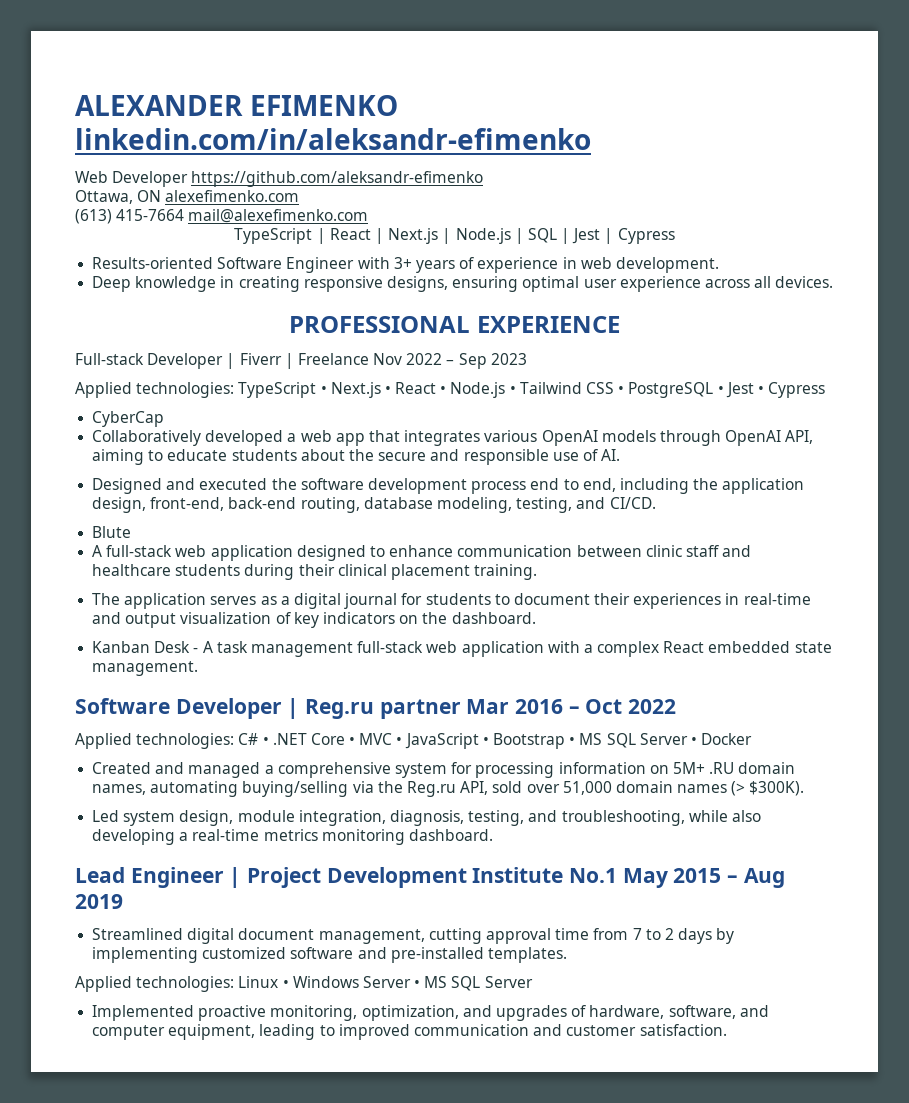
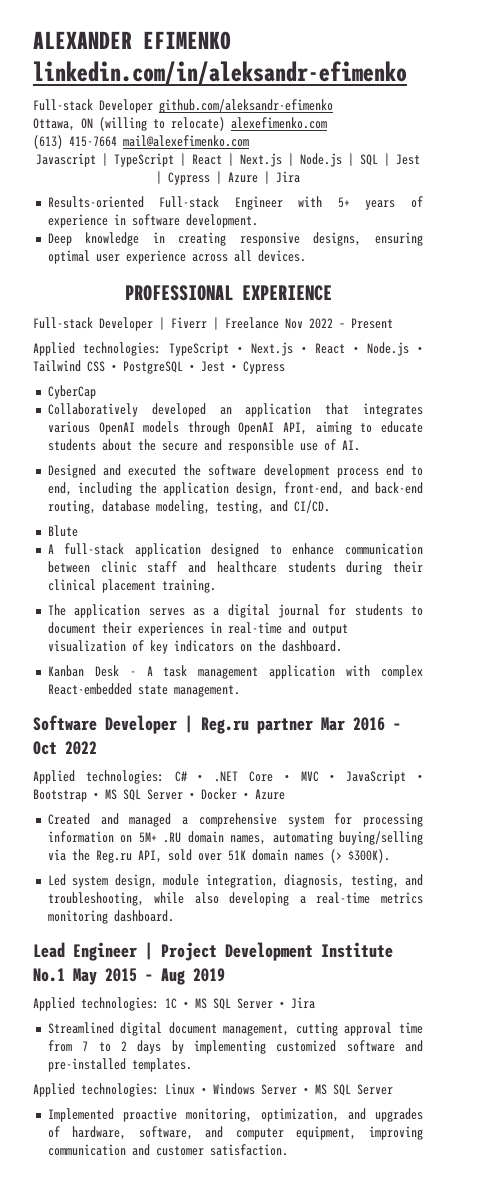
- Web Developer https://github.com/aleksandr-efimenko
+ Full-stack Developer github.com/aleksandr-efimenko
- Ottawa, ON alexefimenko.com
+ Ottawa, ON (willing to relocate) alexefimenko.com
- TypeScript | React | Next.js | Node.js | SQL | Jest | Cypress
+ Javascript | TypeScript | React | Next.js | Node.js | SQL | Jest | Cypress | Azure | Jira
- Results-oriented Software Engineer with 3+ years of experience in web development.
+ Results-oriented Full-stack Engineer with 5+ years of experience in software development.
- Full-stack Developer | Fiverr | Freelance Nov 2022 – Sep 2023
+ Full-stack Developer | Fiverr | Freelance Nov 2022 – Present
- Collaboratively developed a web app that integrates various OpenAI models through OpenAI API, aiming to educate students about the secure and responsible use of AI.
+ Collaboratively developed an application that integrates various OpenAI models through OpenAI API, aiming to educate students about the secure and responsible use of AI.
- Designed and executed the software development process end to end, including the application design, front-end, back-end routing, database modeling, testing, and CI/CD.
+ Designed and executed the software development process end to end, including the application design, front-end, and back-end routing, database modeling, testing, and CI/CD.
- A full-stack web application designed to enhance communication between clinic staff and healthcare students during their clinical placement training.
+ A full-stack application designed to enhance communication between clinic staff and healthcare students during their clinical placement training.
- Kanban Desk - A task management full-stack web application with a complex React embedded state management.
+ Kanban Desk - A task management application with complex React-embedded state management.
- Applied technologies: C# • .NET Core • MVC • JavaScript • Bootstrap • MS SQL Server • Docker
+ Applied technologies: C# • .NET Core • MVC • JavaScript • Bootstrap • MS SQL Server • Docker • Azure
- Created and managed a comprehensive system for processing information on 5M+ .RU domain names, automating buying/selling via the Reg.ru API, sold over 51,000 domain names (> $300K).
+ Created and managed a comprehensive system for processing information on 5M+ .RU domain names, automating buying/selling via the Reg.ru API, sold over 51K domain names (> $300K).
+ Applied technologies: 1C • MS SQL Server • Jira
- Implemented proactive monitoring, optimization, and upgrades of hardware, software, and computer equipment, leading to improved communication and customer satisfaction.
+ Implemented proactive monitoring, optimization, and upgrades of hardware, software, and computer equipment, improving communication and customer satisfaction.

